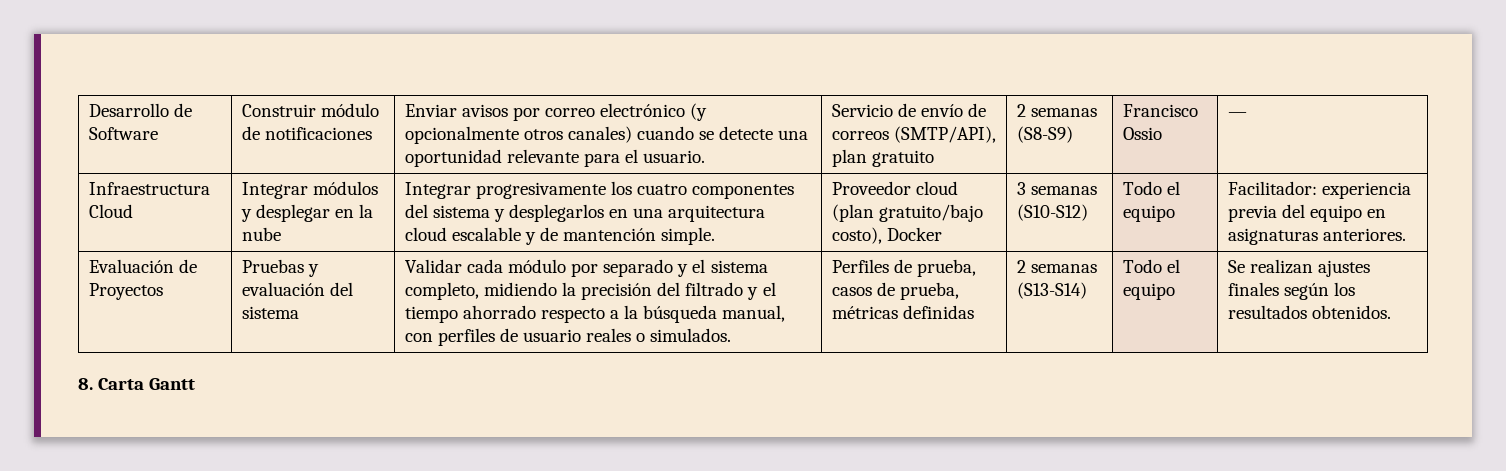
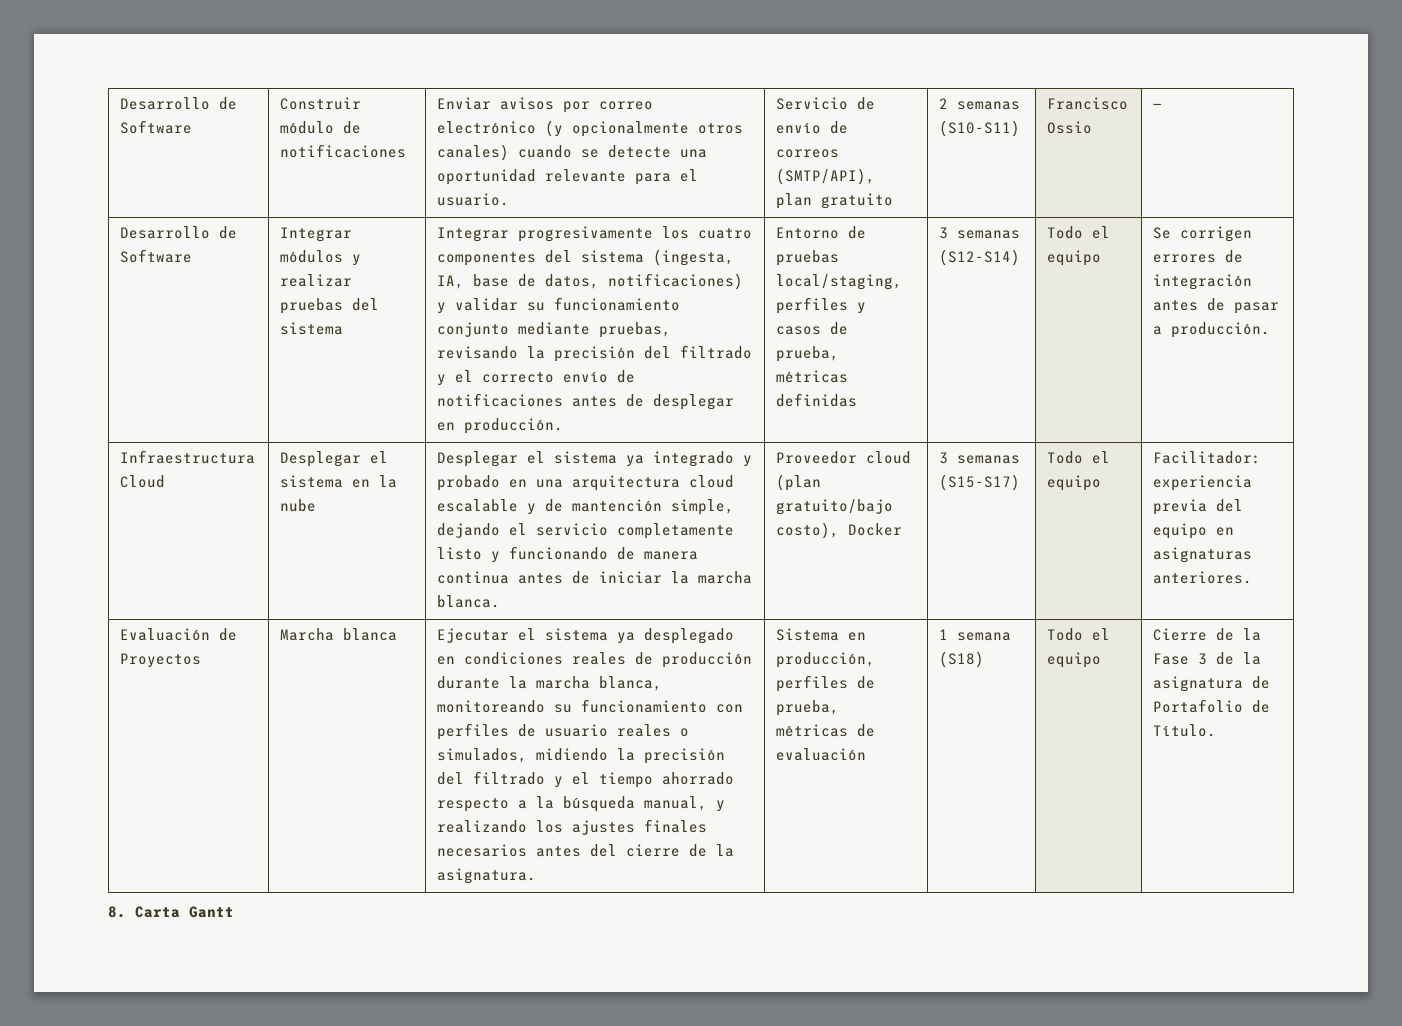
- Desarrollo de Software | Construir módulo de notificaciones | Enviar avisos por correo electrónico (y opcionalmente otros canales) cuando se detecte una oportunidad relevante para el usuario. | Servicio de envío de correos (SMTP/API), plan gratuito | 2 semanas (S8-S9) | Francisco Ossio | —
- Infraestructura Cloud
+ Desarrollo de Software | Construir módulo de notificaciones | Enviar avisos por correo electrónico (y opcionalmente otros canales) cuando se detecte una oportunidad relevante para el usuario. | Servicio de envío de correos (SMTP/API), plan gratuito | 2 semanas (S10-S11) | Francisco Ossio | —
+ Desarrollo de Software
- Integrar módulos y desplegar en la nube
+ Integrar módulos y realizar pruebas del sistema
- Integrar progresivamente los cuatro componentes del sistema y desplegarlos en una arquitectura cloud escalable y de mantención simple.
+ Integrar progresivamente los cuatro componentes del sistema (ingesta, IA, base de datos, notificaciones) y validar su funcionamiento conjunto mediante pruebas, revisando la precisión del filtrado y el correcto envío de notificaciones antes de desplegar en producción. | Entorno de pruebas local/staging, perfiles y casos de prueba, métricas definidas | 3 semanas (S12-S14) | Todo el equipo | Se corrigen errores de integración antes de pasar a producción.
+ Infraestructura Cloud | Desplegar el sistema en la nube | Desplegar el sistema ya integrado y probado en una arquitectura cloud escalable y de mantención simple, dejando el servicio completamente listo y funcionando de manera continua antes de iniciar la marcha blanca.
- 3 semanas (S10-S12)
+ 3 semanas (S15-S17)
- Pruebas y evaluación del sistema | Validar cada módulo por separado y el sistema completo, midiendo la precisión del filtrado y el tiempo ahorrado respecto a la búsqueda manual, con perfiles de usuario reales o simulados. | Perfiles de prueba, casos de prueba, métricas definidas | 2 semanas (S13-S14) | Todo el equipo | Se realizan ajustes finales según los resultados obtenidos.
+ Marcha blanca | Ejecutar el sistema ya desplegado en condiciones reales de producción durante la marcha blanca, monitoreando su funcionamiento con perfiles de usuario reales o simulados, midiendo la precisión del filtrado y el tiempo ahorrado respecto a la búsqueda manual, y realizando los ajustes finales necesarios antes del cierre de la asignatura. | Sistema en producción, perfiles de prueba, métricas de evaluación | 1 semana (S18) | Todo el equipo | Cierre de la Fase 3 de la asignatura de Portafolio de Título.

